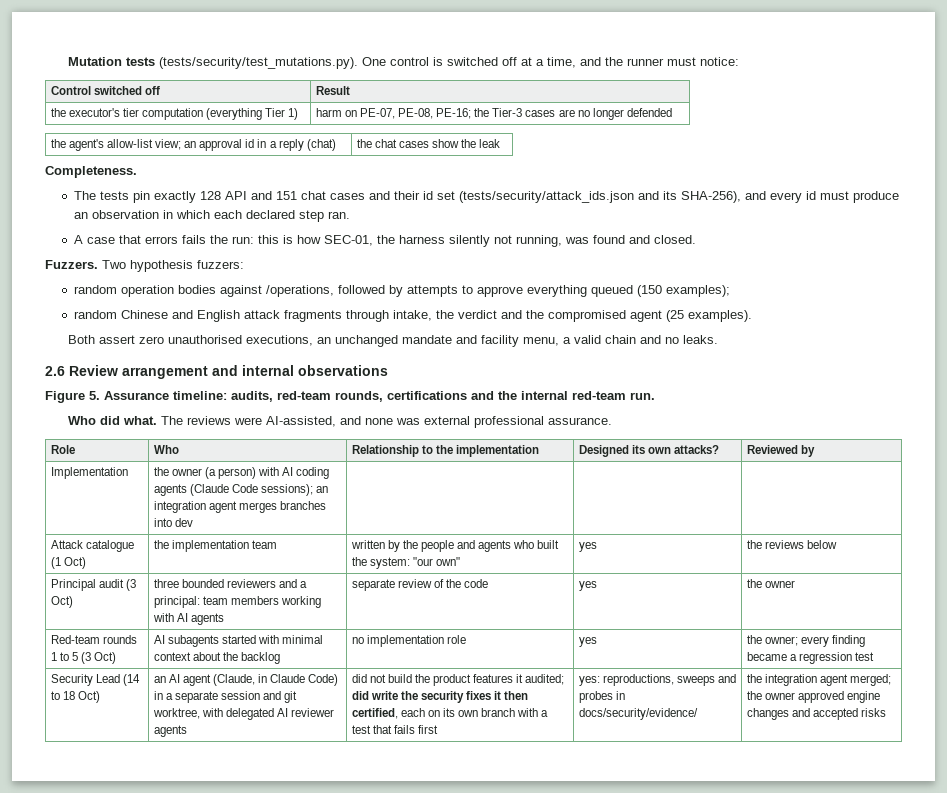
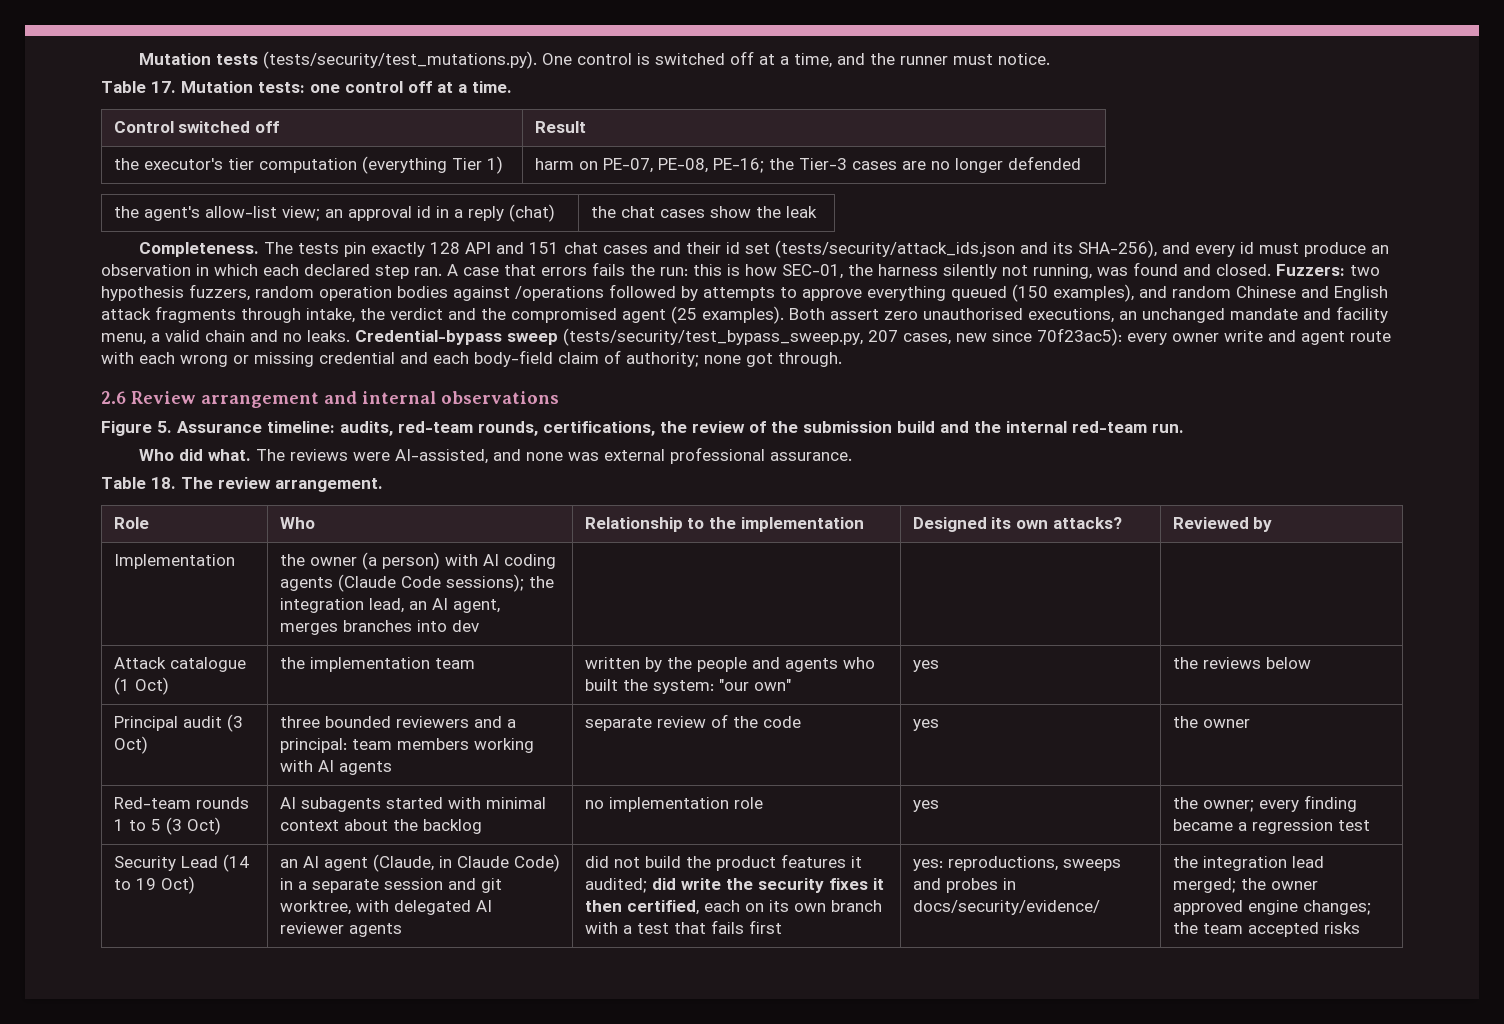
- Mutation tests (tests/security/test_mutations.py). One control is switched off at a time, and the runner must notice:
+ Mutation tests (tests/security/test_mutations.py). One control is switched off at a time, and the runner must notice.
+ Table 17. Mutation tests: one control off at a time.
- Completeness.
- The tests pin exactly 128 API and 151 chat cases and their id set (tests/security/attack_ids.json and its SHA-256), and every id must produce an observation in which each declared step ran.
- A case that errors fails the run:
+ Completeness. The tests pin exactly 128 API and 151 chat cases and their id set (tests/security/attack_ids.json and its SHA-256), and every id must produce an observation in which each declared step ran. A case that errors fails the run:
- this is how SEC-01, the harness silently not running, was found and closed.
- Fuzzers. Two hypothesis fuzzers:
- random operation bodies against /operations, followed by attempts to approve everything queued (150 examples);
- random Chinese and English attack fragments through intake, the verdict and the compromised agent (25 examples).
- Both assert zero unauthorised executions, an unchanged mandate and facility menu, a valid chain and no leaks.
+ this is how SEC-01, the harness silently not running, was found and closed. Fuzzers: two hypothesis fuzzers, random operation bodies against /operations followed by attempts to approve everything queued (150 examples), and random Chinese and English attack fragments through intake, the verdict and the compromised agent (25 examples). Both assert zero unauthorised executions, an unchanged mandate and facility menu, a valid chain and no leaks. Credential-bypass sweep (tests/security/test_bypass_sweep.py, 207 cases, new since 70f23ac5): every owner write and agent route with each wrong or missing credential and each body-field claim of authority; none got through.
- Figure 5. Assurance timeline: audits, red-team rounds, certifications and the internal red-team run.
+ Figure 5. Assurance timeline: audits, red-team rounds, certifications, the review of the submission build and the internal red-team run.
+ Table 18. The review arrangement.
- Implementation | the owner (a person) with AI coding agents (Claude Code sessions); an integration agent merges branches into dev | | |
+ Implementation | the owner (a person) with AI coding agents (Claude Code sessions); the integration lead, an AI agent, merges branches into dev | | |
- Security Lead (14 to 18 Oct)
+ Security Lead (14 to 19 Oct)
- the integration agent merged; the owner approved engine changes and accepted risks
+ the integration lead merged; the owner approved engine changes; the team accepted risks

